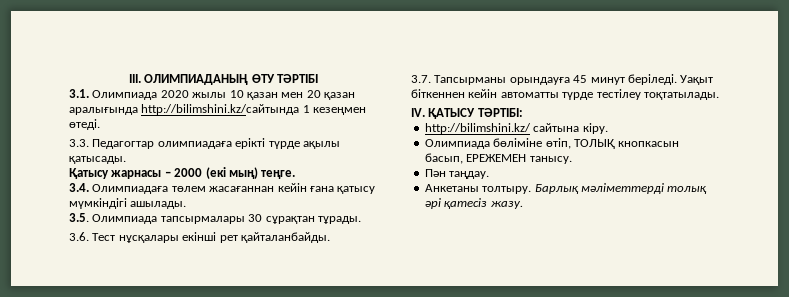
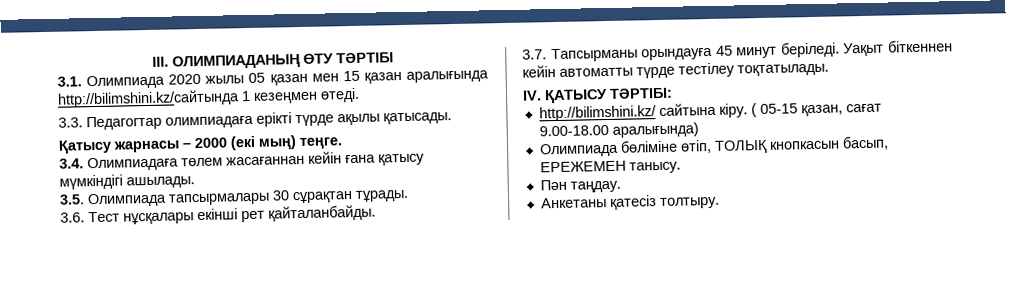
- 3.1. Олимпиада 2020 жылы 10 қазан мен 20 қазан аралығында http://bilimshini.kz/сайтында 1 кезеңмен өтеді.
+ 3.1. Олимпиада 2020 жылы 05 қазан мен 15 қазан аралығында http://bilimshini.kz/сайтында 1 кезеңмен өтеді.
+ ( 05-15 қазан, сағат 9.00-18.00 аралығында)
- Анкетаны толтыру. Барлық мәліметтерді толық әрі қатесіз жазу.
+ Анкетаны қатесіз толтыру.

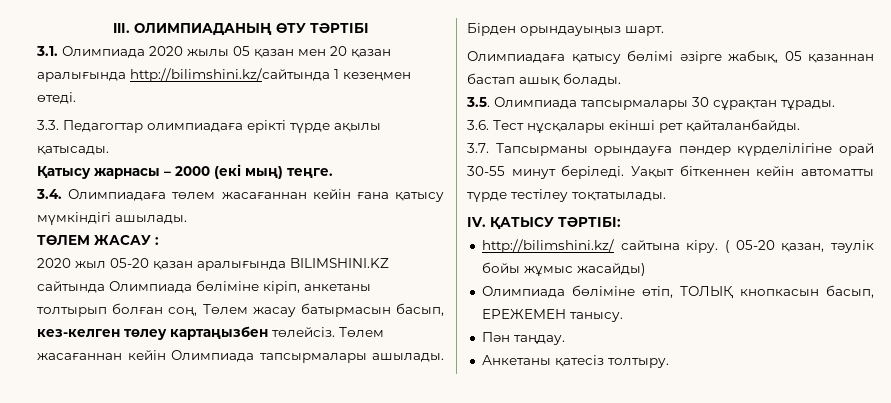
- 3.1. Олимпиада 2020 жылы 05 қазан мен 15 қазан аралығында http://bilimshini.kz/сайтында 1 кезеңмен өтеді.
+ 3.1. Олимпиада 2020 жылы 05 қазан мен 20 қазан аралығында http://bilimshini.kz/сайтында 1 кезеңмен өтеді.
+ ТӨЛЕМ ЖАСАУ :
+ 2020 жыл 05-20 қазан аралығында BILIMSHINI.KZ сайтында Олимпиада бөліміне кіріп, анкетаны толтырып болған соң, Төлем жасау батырмасын басып, кез-келген төлеу картаңызбен төлейсіз. Төлем жасағаннан кейін Олимпиада тапсырмалары ашылады. Бірден орындауыңыз шарт.
+ Олимпиадаға қатысу бөлімі әзірге жабық, 05 қазаннан бастап ашық болады.
- 3.7. Тапсырманы орындауға 45 минут беріледі.
+ 3.7. Тапсырманы орындауға пәндер күрделілігіне орай 30-55 минут беріледі.
- ( 05-15 қазан, сағат 9.00-18.00 аралығында)
+ ( 05-20 қазан, тәулік бойы жұмыс жасайды)

